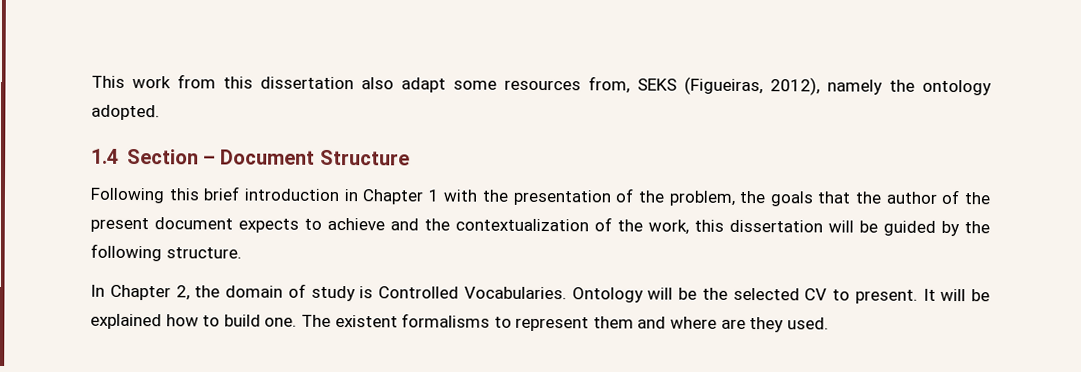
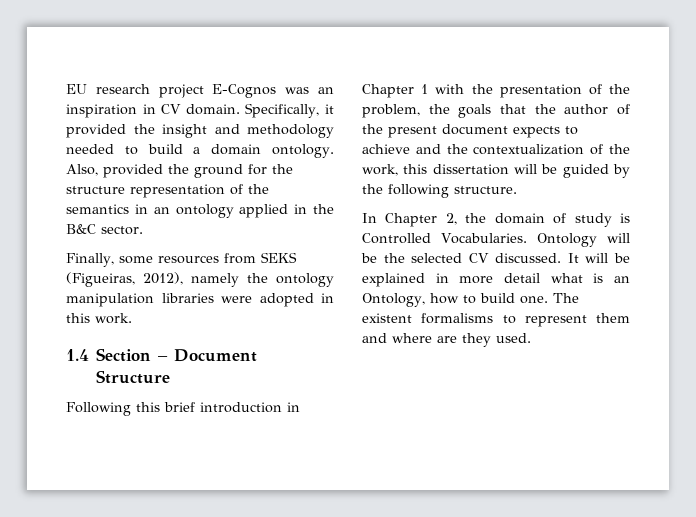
- This work from this dissertation also adapt some resources from, SEKS (Figueiras, 2012), namely the ontology adopted.
+ EU research project E-Cognos was an inspiration in CV domain. Specifically, it provided the insight and methodology needed to build a domain ontology. Also, provided the ground for the structure representation of the semantics in an ontology applied in the B&C sector.
+ Finally, some resources from SEKS (Figueiras, 2012), namely the ontology manipulation libraries were adopted in this work.
- Ontology will be the selected CV to present.
+ Ontology will be the selected CV discussed.
- It will be explained how to build one.
+ It will be explained in more detail what is an Ontology, how to build one.

